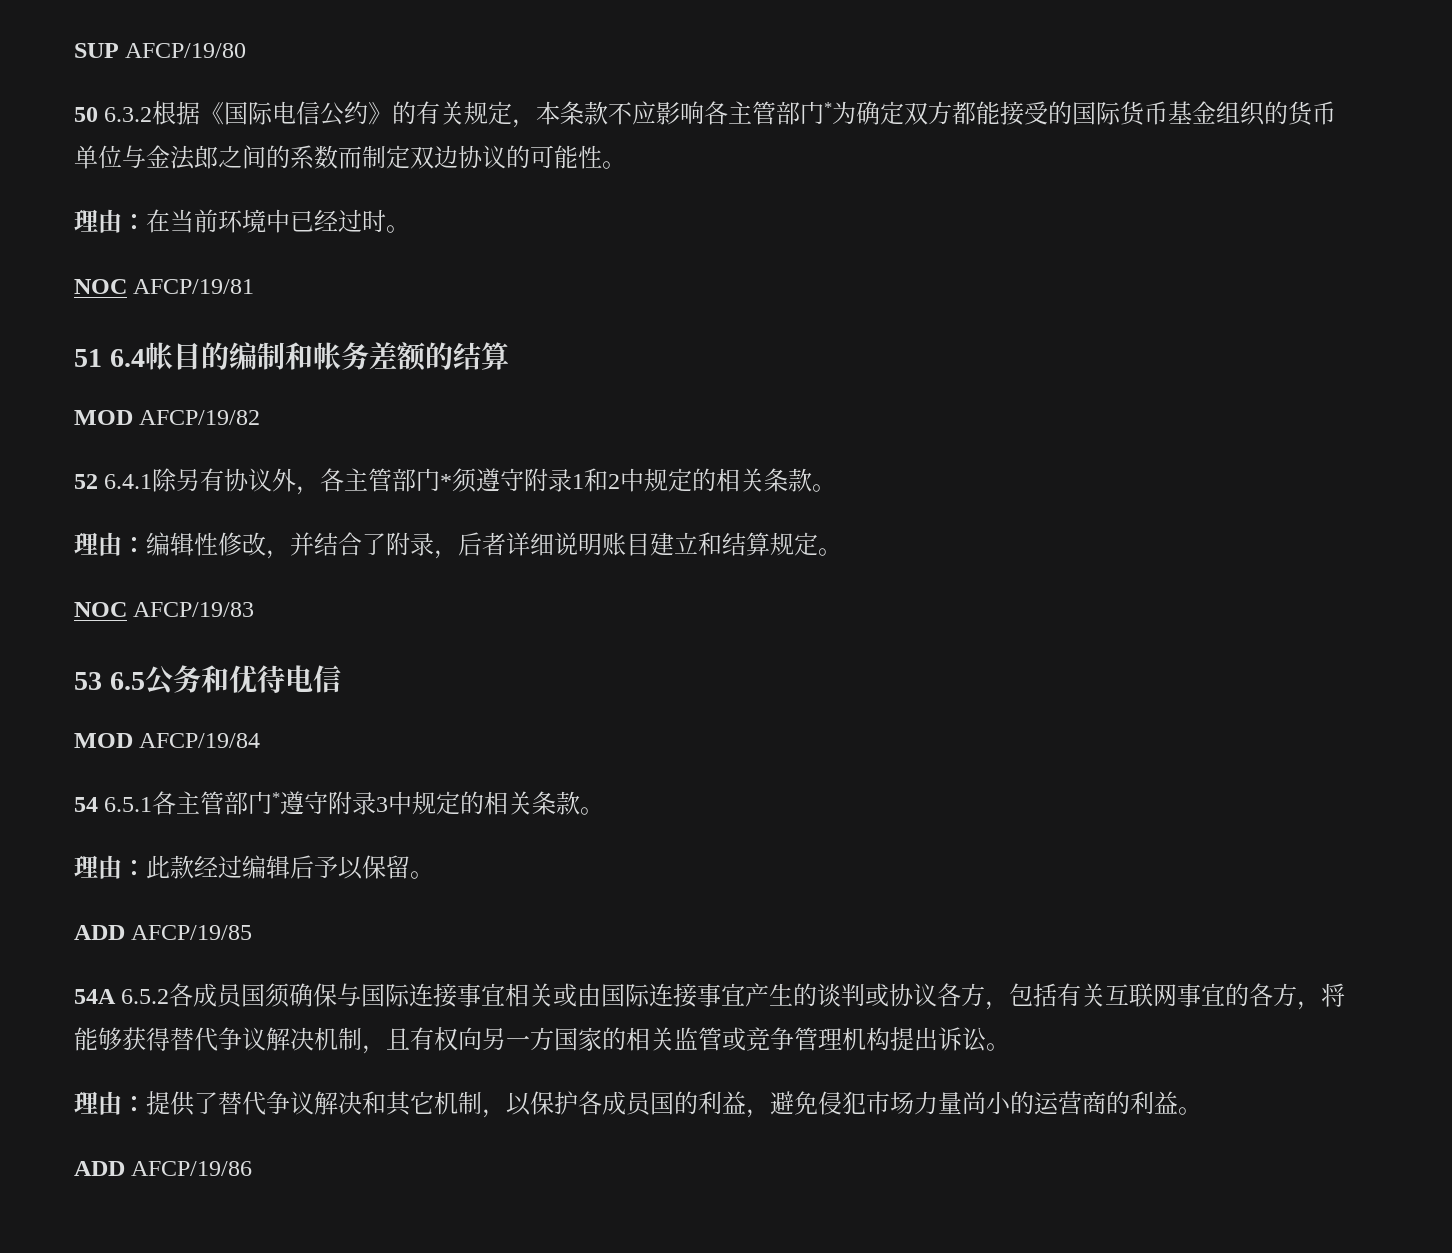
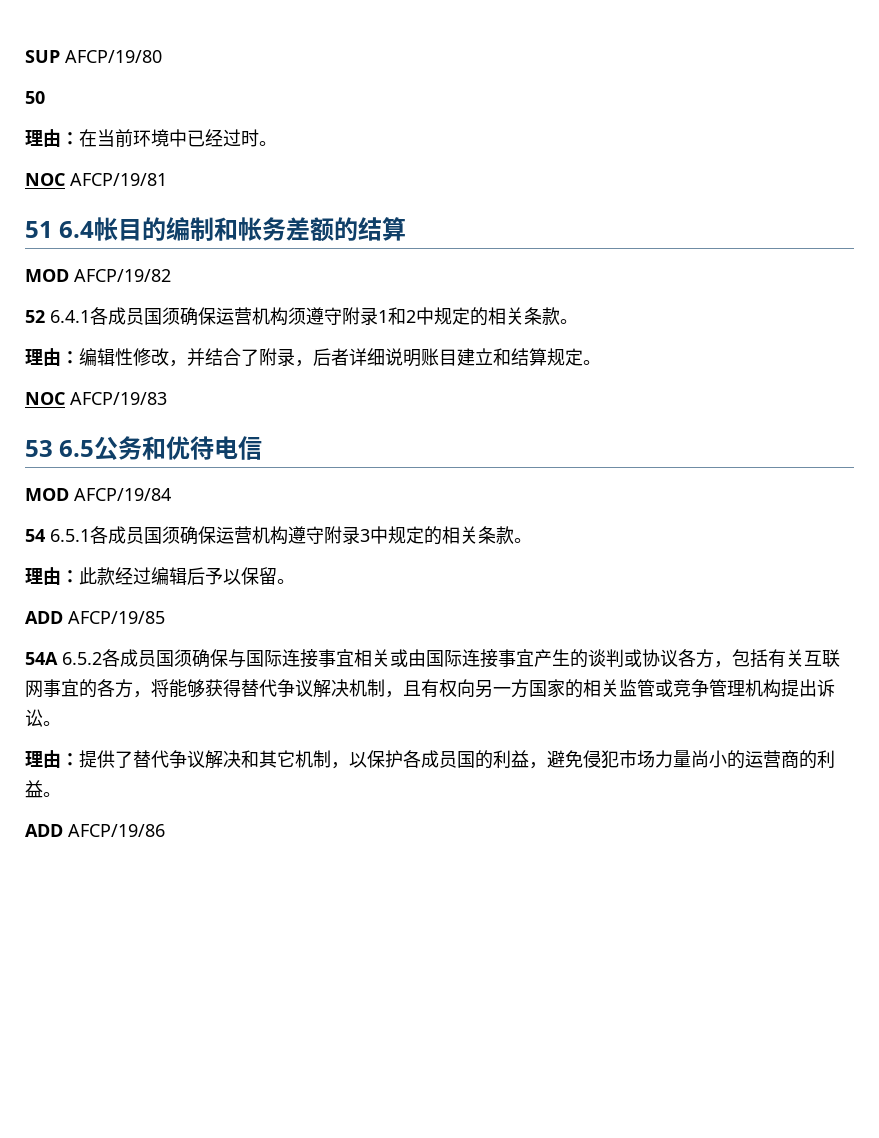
- 50 6.3.2根据《国际电信公约》的有关规定，本条款不应影响各主管部门*为确定双方都能接受的国际货币基金组织的货币单位与金法郎之间的系数而制定双边协议的可能性。
+ 50
- 52 6.4.1除另有协议外，各主管部门*须遵守附录1和2中规定的相关条款。
+ 52 6.4.1各成员国须确保运营机构须遵守附录1和2中规定的相关条款。
- 54 6.5.1各主管部门*遵守附录3中规定的相关条款。
+ 54 6.5.1各成员国须确保运营机构遵守附录3中规定的相关条款。

